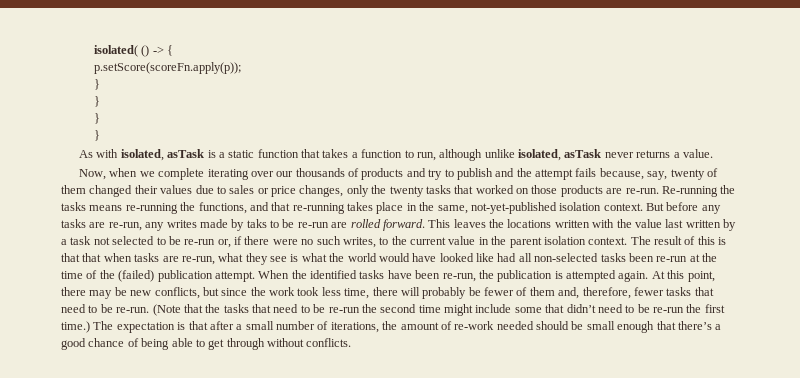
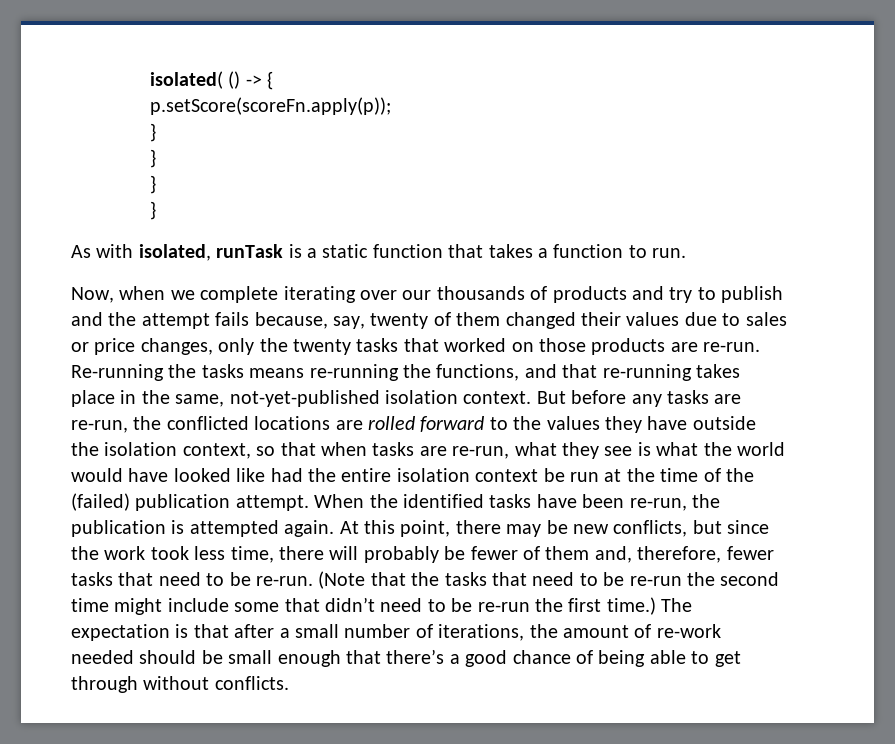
- As with isolated, asTask is a static function that takes a function to run, although unlike isolated, asTask never returns a value.
+ As with isolated, runTask is a static function that takes a function to run.
- But before any tasks are re-run, any writes made by taks to be re-run are rolled forward. This leaves the locations written with the value last written by a task not selected to be re-run or, if there were no such writes, to the current value in the parent isolation context. The result of this is that that when tasks are re-run, what they see is what the world would have looked like had all non-selected tasks been re-run at the time of the (failed) publication attempt.
+ But before any tasks are re-run, the conflicted locations are rolled forward to the values they have outside the isolation context, so that when tasks are re-run, what they see is what the world would have looked like had the entire isolation context be run at the time of the (failed) publication attempt.

